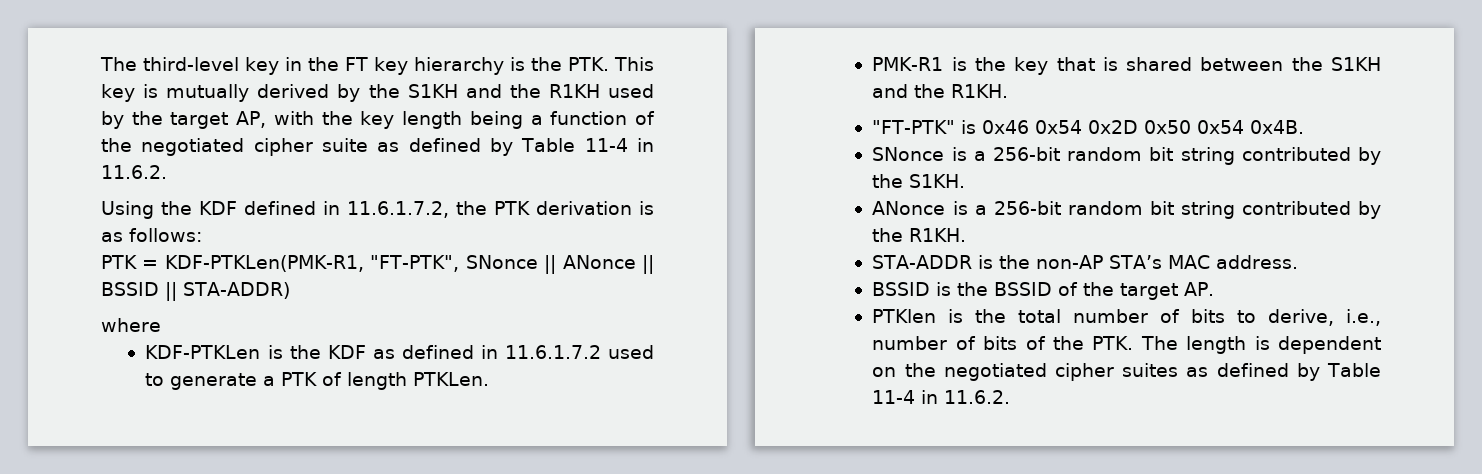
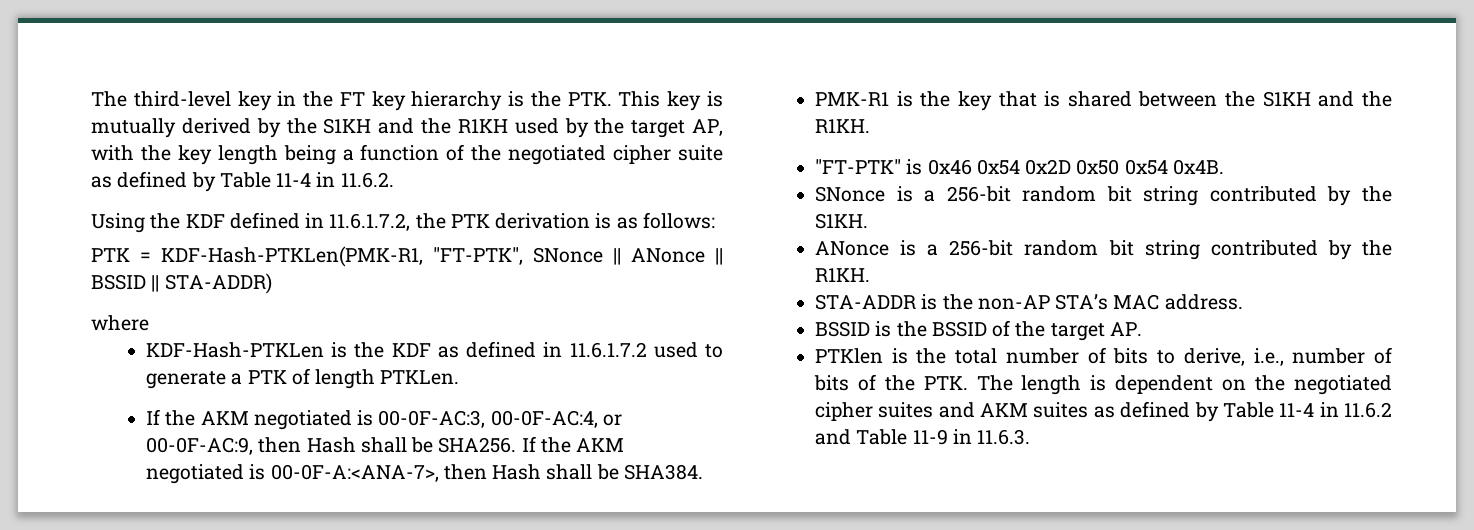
- PTK = KDF-PTKLen(PMK-R1, "FT-PTK", SNonce || ANonce || BSSID || STA-ADDR)
+ PTK = KDF-Hash-PTKLen(PMK-R1, "FT-PTK", SNonce || ANonce || BSSID || STA-ADDR)
- KDF-PTKLen is the KDF as defined in 11.6.1.7.2 used to generate a PTK of length PTKLen.
+ KDF-Hash-PTKLen is the KDF as defined in 11.6.1.7.2 used to generate a PTK of length PTKLen.
+ If the AKM negotiated is 00-0F-AC:3, 00-0F-AC:4, or 00-0F-AC:9, then Hash shall be SHA256. If the AKM negotiated is 00-0F-A:<ANA-7>, then Hash shall be SHA384.
- PTKlen is the total number of bits to derive, i.e., number of bits of the PTK. The length is dependent on the negotiated cipher suites as defined by Table 11-4 in 11.6.2.
+ PTKlen is the total number of bits to derive, i.e., number of bits of the PTK. The length is dependent on the negotiated cipher suites and AKM suites as defined by Table 11-4 in 11.6.2 and Table 11-9 in 11.6.3.

